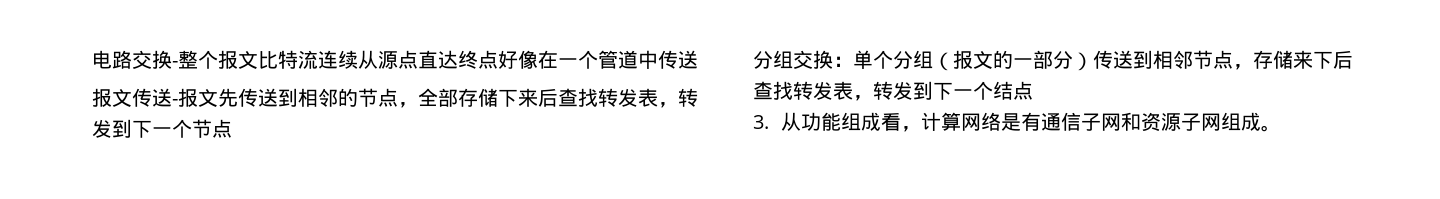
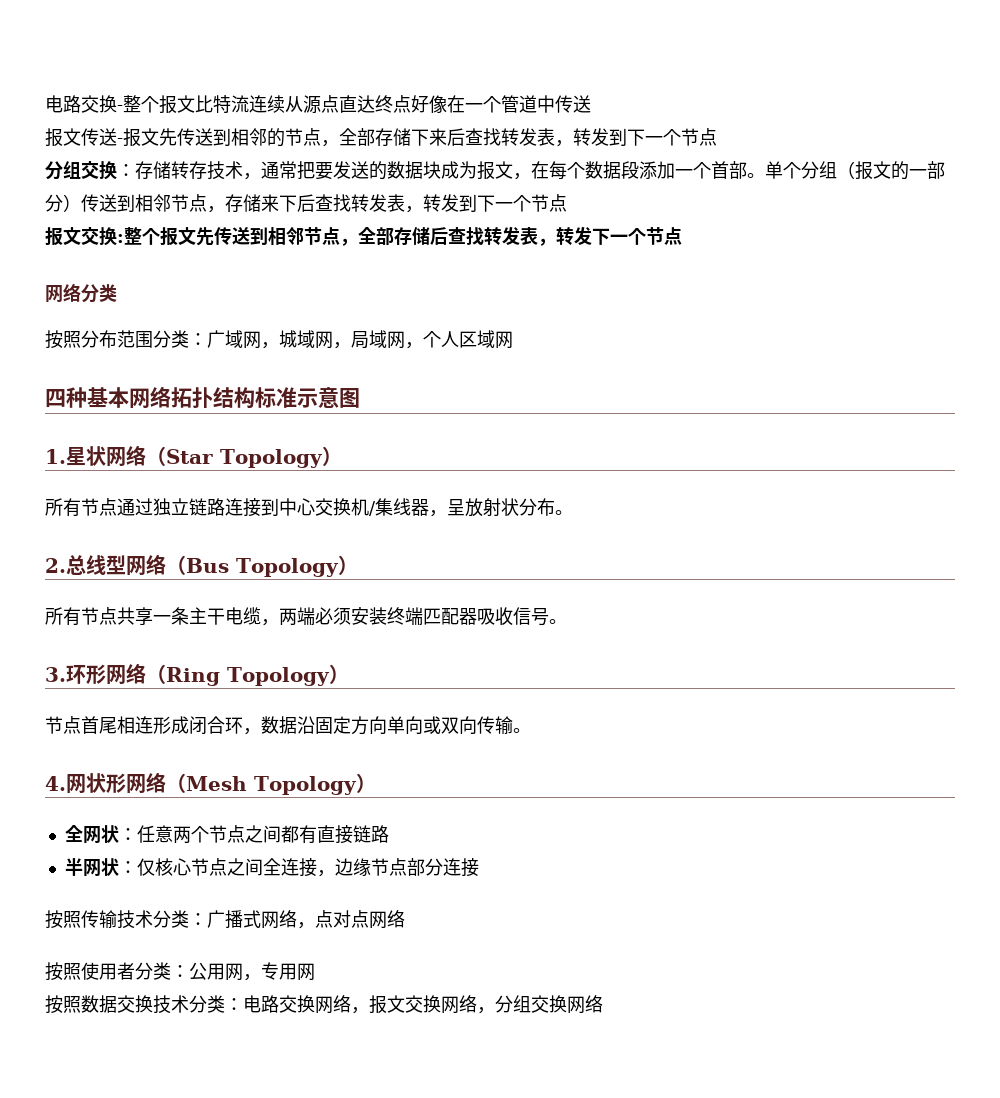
- 分组交换：单个分组（报文的一部分）传送到相邻节点，存储来下后查找转发表，转发到下一个结点
- 3.从功能组成看，计算网络是有通信子网和资源子网组成。
+ 分组交换：存储转存技术，通常把要发送的数据块成为报文，在每个数据段添加一个首部。单个分组（报文的一部分）传送到相邻节点，存储来下后查找转发表，转发到下一个节点
+ 报文交换:整个报文先传送到相邻节点，全部存储后查找转发表，转发下一个节点
+ 网络分类
+ 按照分布范围分类：广域网，城域网，局域网，个人区域网
+ 四种基本网络拓扑结构标准示意图
+ 1.星状网络（Star Topology）
+ 所有节点通过独立链路连接到中心交换机/集线器，呈放射状分布。
+ 2.总线型网络（Bus Topology）
+ 所有节点共享一条主干电缆，两端必须安装终端匹配器吸收信号。
+ 3.环形网络（Ring Topology）
+ 节点首尾相连形成闭合环，数据沿固定方向单向或双向传输。
+ 4.网状形网络（Mesh Topology）
+ 全网状：任意两个节点之间都有直接链路
+ 半网状：仅核心节点之间全连接，边缘节点部分连接
+ 按照传输技术分类：广播式网络，点对点网络
+ 按照使用者分类：公用网，专用网
+ 按照数据交换技术分类：电路交换网络，报文交换网络，分组交换网络

